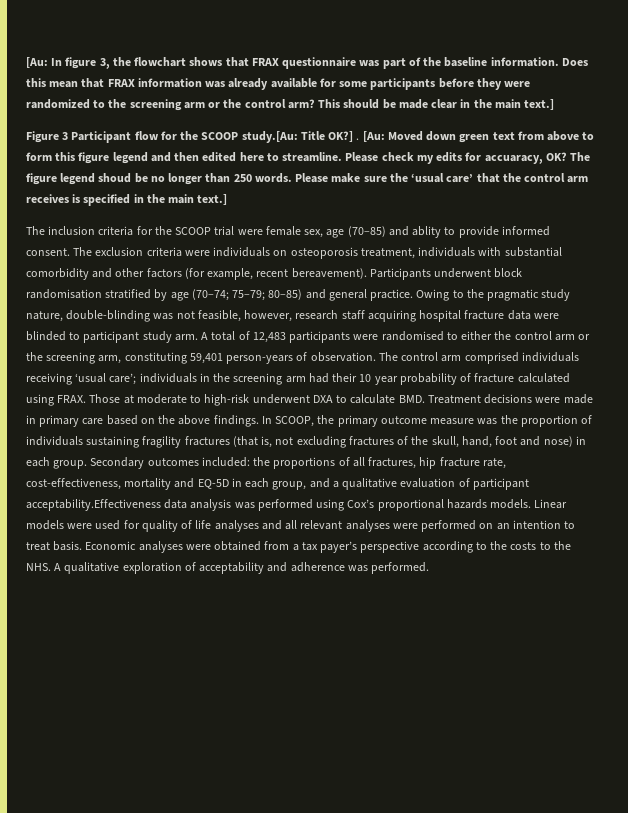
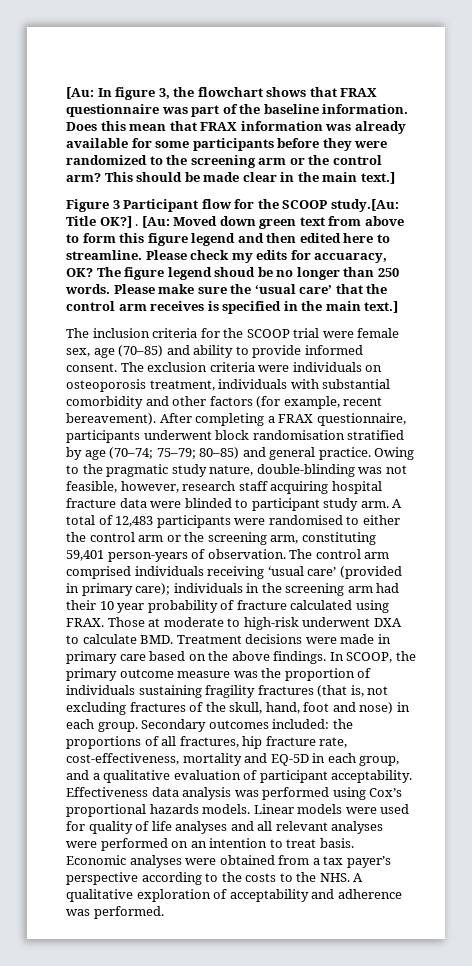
- The inclusion criteria for the SCOOP trial were female sex, age (70–85) and ablity to provide informed consent.
+ The inclusion criteria for the SCOOP trial were female sex, age (70–85) and ability to provide informed consent.
- Participants underwent block randomisation stratified by age (70–74; 75–79; 80–85) and general practice.
+ After completing a FRAX questionnaire, participants underwent block randomisation stratified by age (70–74; 75–79; 80–85) and general practice.
- The control arm comprised individuals receiving ‘usual care’; individuals in the screening arm had their 10 year probability of fracture calculated using FRAX.
+ The control arm comprised individuals receiving ‘usual care’ (provided in primary care); individuals in the screening arm had their 10 year probability of fracture calculated using FRAX.
- Secondary outcomes included: the proportions of all fractures, hip fracture rate, cost-effectiveness, mortality and EQ-5D in each group, and a qualitative evaluation of participant acceptability.Effectiveness data analysis was performed using Cox’s proportional hazards models.
+ Secondary outcomes included: the proportions of all fractures, hip fracture rate, cost-effectiveness, mortality and EQ-5D in each group, and a qualitative evaluation of participant acceptability. Effectiveness data analysis was performed using Cox’s proportional hazards models.

